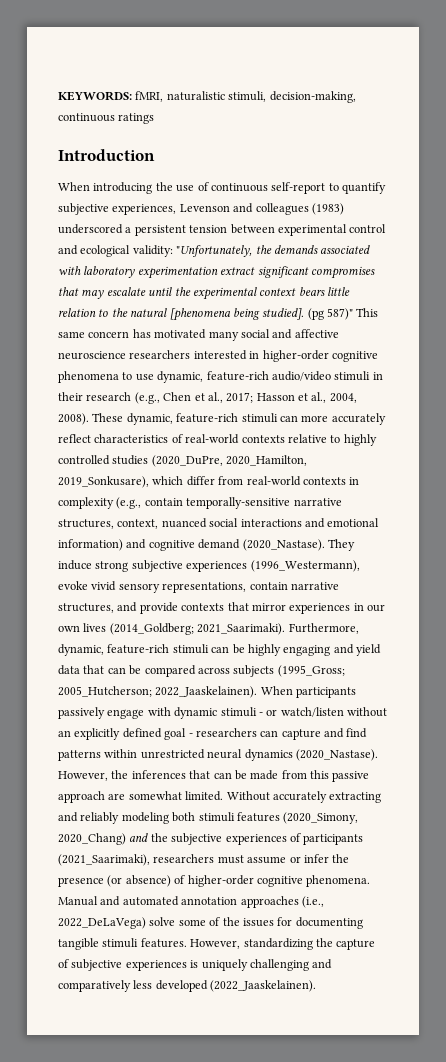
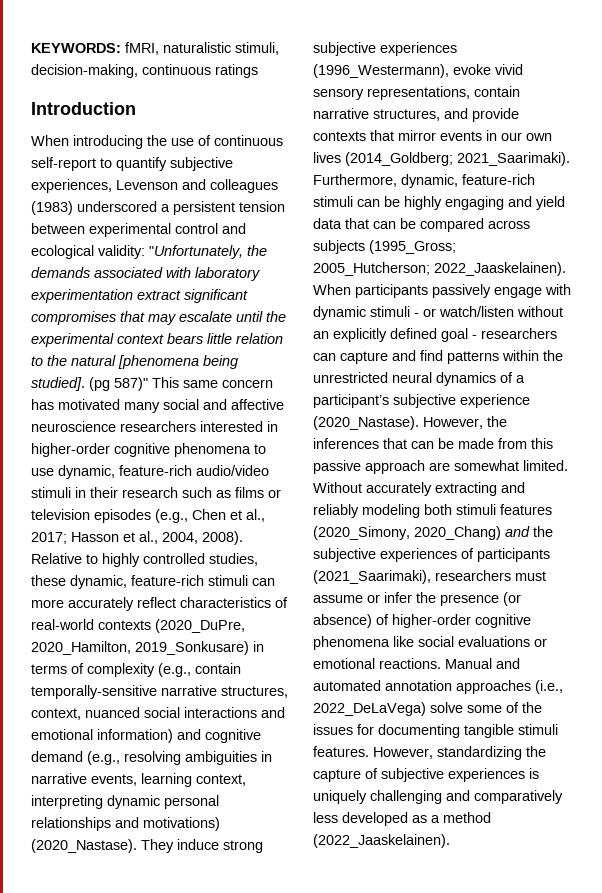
- (pg 587)" This same concern has motivated many social and affective neuroscience researchers interested in higher-order cognitive phenomena to use dynamic, feature-rich audio/video stimuli in their research (e.g., Chen et al., 2017; Hasson et al., 2004, 2008).
+ (pg 587)" This same concern has motivated many social and affective neuroscience researchers interested in higher-order cognitive phenomena to use dynamic, feature-rich audio/video stimuli in their research such as films or television episodes (e.g., Chen et al., 2017; Hasson et al., 2004, 2008).
- These dynamic, feature-rich stimuli can more accurately reflect characteristics of real-world contexts relative to highly controlled studies (2020_DuPre, 2020_Hamilton, 2019_Sonkusare), which differ from real-world contexts in complexity (e.g., contain temporally-sensitive narrative structures, context, nuanced social interactions and emotional information) and cognitive demand (2020_Nastase).
+ Relative to highly controlled studies, these dynamic, feature-rich stimuli can more accurately reflect characteristics of real-world contexts (2020_DuPre, 2020_Hamilton, 2019_Sonkusare) in terms of complexity (e.g., contain temporally-sensitive narrative structures, context, nuanced social interactions and emotional information) and cognitive demand (e.g., resolving ambiguities in narrative events, learning context, interpreting dynamic personal relationships and motivations) (2020_Nastase).
- They induce strong subjective experiences (1996_Westermann), evoke vivid sensory representations, contain narrative structures, and provide contexts that mirror experiences in our own lives (2014_Goldberg; 2021_Saarimaki).
+ They induce strong subjective experiences (1996_Westermann), evoke vivid sensory representations, contain narrative structures, and provide contexts that mirror events in our own lives (2014_Goldberg; 2021_Saarimaki).
- When participants passively engage with dynamic stimuli - or watch/listen without an explicitly defined goal - researchers can capture and find patterns within unrestricted neural dynamics (2020_Nastase).
+ When participants passively engage with dynamic stimuli - or watch/listen without an explicitly defined goal - researchers can capture and find patterns within the unrestricted neural dynamics of a participant’s subjective experience (2020_Nastase).
- Without accurately extracting and reliably modeling both stimuli features (2020_Simony, 2020_Chang) and the subjective experiences of participants (2021_Saarimaki), researchers must assume or infer the presence (or absence) of higher-order cognitive phenomena.
+ Without accurately extracting and reliably modeling both stimuli features (2020_Simony, 2020_Chang) and the subjective experiences of participants (2021_Saarimaki), researchers must assume or infer the presence (or absence) of higher-order cognitive phenomena like social evaluations or emotional reactions.
- However, standardizing the capture of subjective experiences is uniquely challenging and comparatively less developed (2022_Jaaskelainen).
+ However, standardizing the capture of subjective experiences is uniquely challenging and comparatively less developed as a method (2022_Jaaskelainen).

